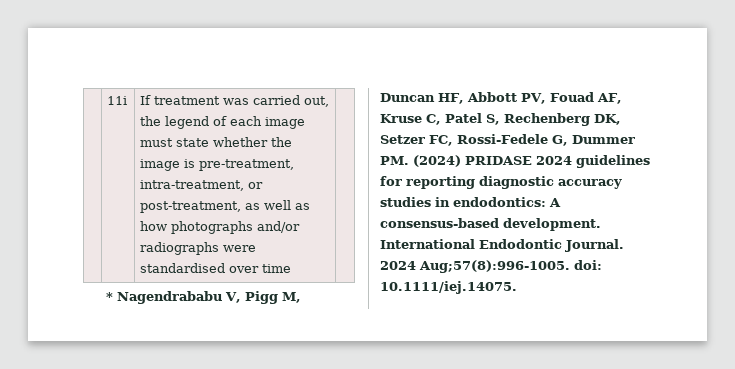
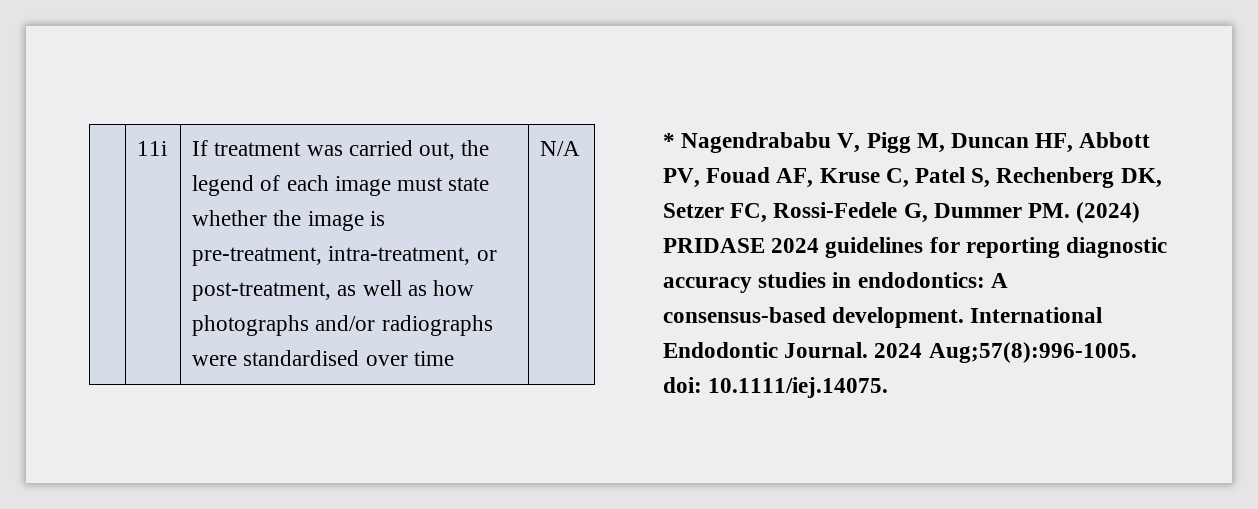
- | 11i | If treatment was carried out, the legend of each image must state whether the image is pre-treatment, intra-treatment, or post-treatment, as well as how photographs and/or radiographs were standardised over time |
+ | 11i | If treatment was carried out, the legend of each image must state whether the image is pre-treatment, intra-treatment, or post-treatment, as well as how photographs and/or radiographs were standardised over time | N/A

